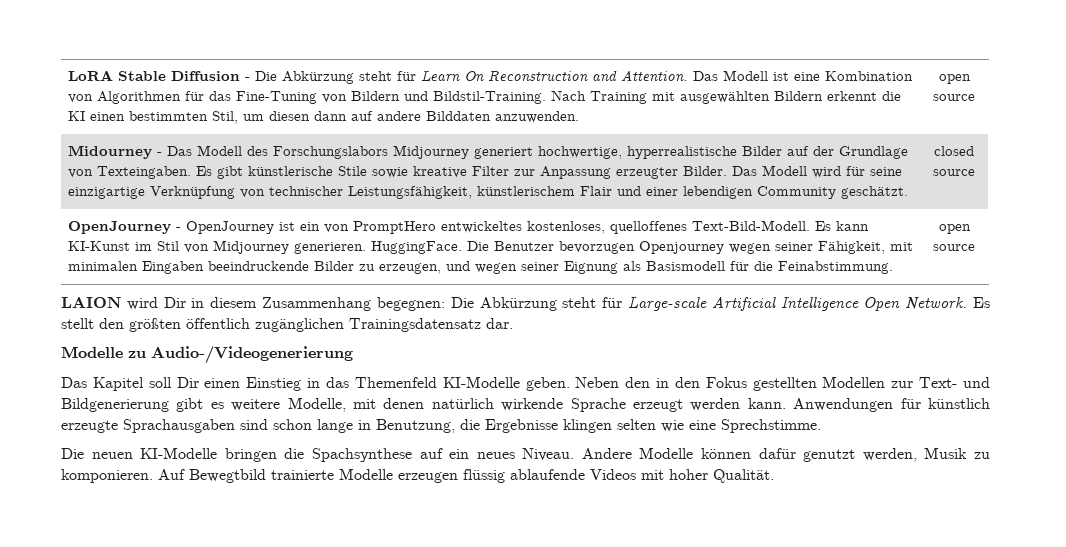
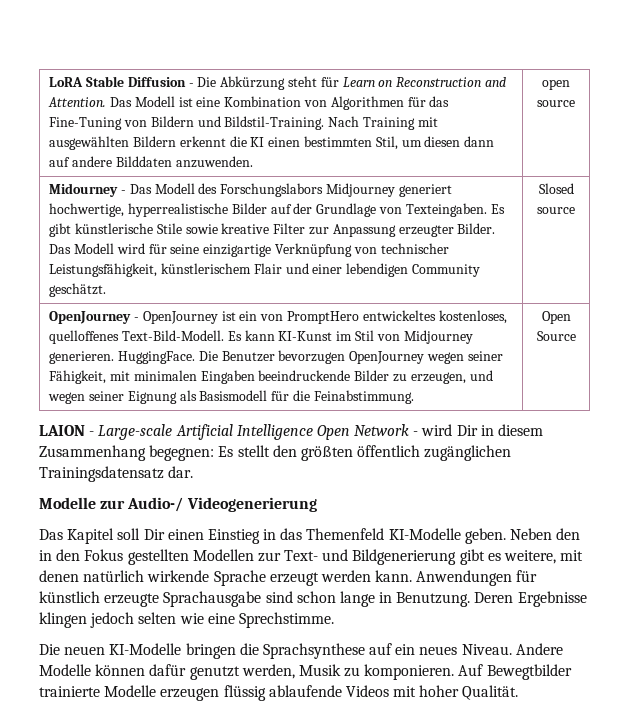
- LoRA Stable Diffusion - Die Abkürzung steht für Learn On Reconstruction and Attention.
+ LoRA Stable Diffusion - Die Abkürzung steht für Learn on Reconstruction and Attention.
- closed source
+ Slosed source
- Die Benutzer bevorzugen Openjourney wegen seiner Fähigkeit, mit minimalen Eingaben beeindruckende Bilder zu erzeugen, und wegen seiner Eignung als Basismodell für die Feinabstimmung. | open source
+ Die Benutzer bevorzugen OpenJourney wegen seiner Fähigkeit, mit minimalen Eingaben beeindruckende Bilder zu erzeugen, und wegen seiner Eignung als Basismodell für die Feinabstimmung. | Open Source
- LAION wird Dir in diesem Zusammenhang begegnen: Die Abkürzung steht für Large-scale Artificial Intelligence Open Network. Es stellt den größten öffentlich zugänglichen Trainingsdatensatz dar.
+ LAION - Large-scale Artificial Intelligence Open Network - wird Dir in diesem Zusammenhang begegnen: Es stellt den größten öffentlich zugänglichen Trainingsdatensatz dar.
- Modelle zu Audio-/Videogenerierung
+ Modelle zur Audio-/ Videogenerierung
- Neben den in den Fokus gestellten Modellen zur Text- und Bildgenerierung gibt es weitere Modelle, mit denen natürlich wirkende Sprache erzeugt werden kann.
+ Neben den in den Fokus gestellten Modellen zur Text- und Bildgenerierung gibt es weitere, mit denen natürlich wirkende Sprache erzeugt werden kann.
- Anwendungen für künstlich erzeugte Sprachausgaben sind schon lange in Benutzung, die Ergebnisse klingen selten wie eine Sprechstimme.
+ Anwendungen für künstlich erzeugte Sprachausgabe sind schon lange in Benutzung. Deren Ergebnisse klingen jedoch selten wie eine Sprechstimme.
- Die neuen KI-Modelle bringen die Spachsynthese auf ein neues Niveau.
+ Die neuen KI-Modelle bringen die Sprachsynthese auf ein neues Niveau.
- Auf Bewegtbild trainierte Modelle erzeugen flüssig ablaufende Videos mit hoher Qualität.
+ Auf Bewegtbilder trainierte Modelle erzeugen flüssig ablaufende Videos mit hoher Qualität.

